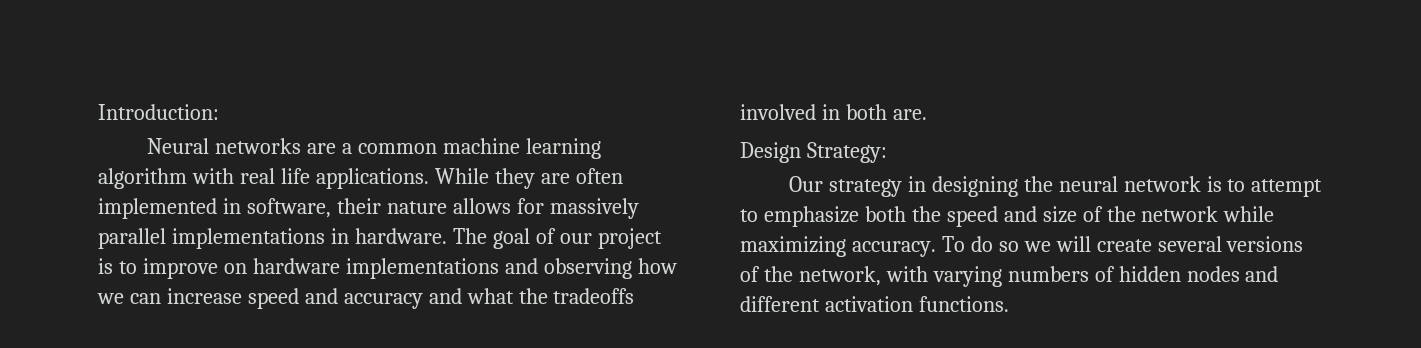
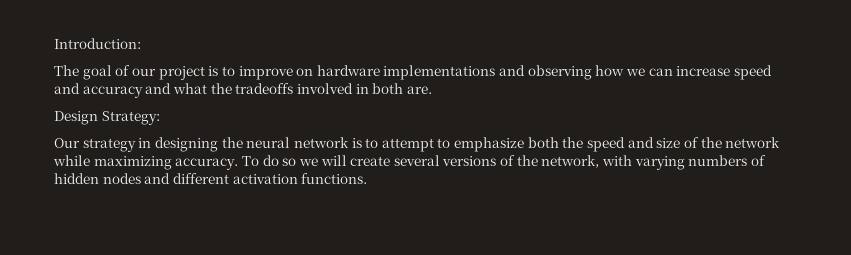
- Neural networks are a common machine learning algorithm with real life applications. While they are often implemented in software, their nature allows for massively parallel implementations in hardware.

